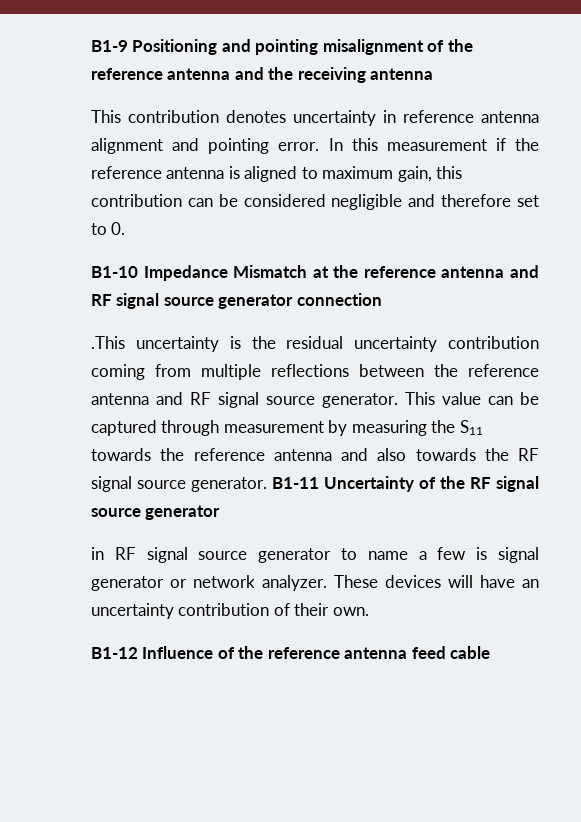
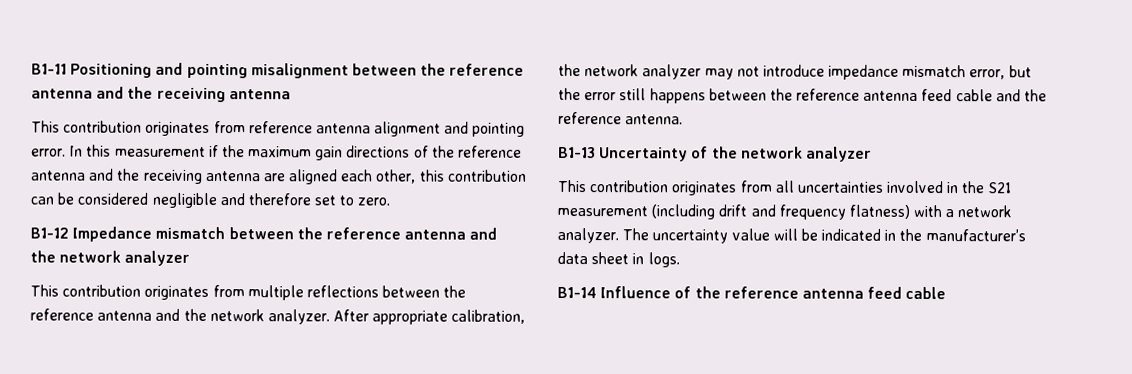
- B1-9 Positioning and pointing misalignment of the reference antenna and the receiving antenna
+ B1-11 Positioning and pointing misalignment between the reference antenna and the receiving antenna
- This contribution denotes uncertainty in reference antenna alignment and pointing error.
+ This contribution originates from reference antenna alignment and pointing error.
- In this measurement if the reference antenna is aligned to maximum gain, this contribution can be considered negligible and therefore set to 0.
- B1-10 Impedance Mismatch at the reference antenna and RF signal source generator connection
- .This uncertainty is the residual uncertainty contribution coming from multiple reflections between the reference antenna and RF signal source generator. This value can be captured through measurement by measuring the S11 towards the reference antenna and also towards the RF signal source generator. B1-11 Uncertainty of the RF signal source generator
- in RF signal source generator to name a few is signal generator or network analyzer. These devices will have an uncertainty contribution of their own.
- B1-12 Influence of the reference antenna feed cable
+ In this measurement if the maximum gain directions of the reference antenna and the receiving antenna are aligned each other, this contribution can be considered negligible and therefore set to zero.
+ B1-12 Impedance mismatch between the reference antenna and the network analyzer
+ This contribution originates from multiple reflections between the reference antenna and the network analyzer. After appropriate calibration, the network analyzer may not introduce impedance mismatch error, but the error still happens between the reference antenna feed cable and the reference antenna.
+ B1-13 Uncertainty of the network analyzer
+ This contribution originates from all uncertainties involved in the S21 measurement (including drift and frequency flatness) with a network analyzer. The uncertainty value will be indicated in the manufacturer’s data sheet in logs.
+ B1-14 Influence of the reference antenna feed cable

